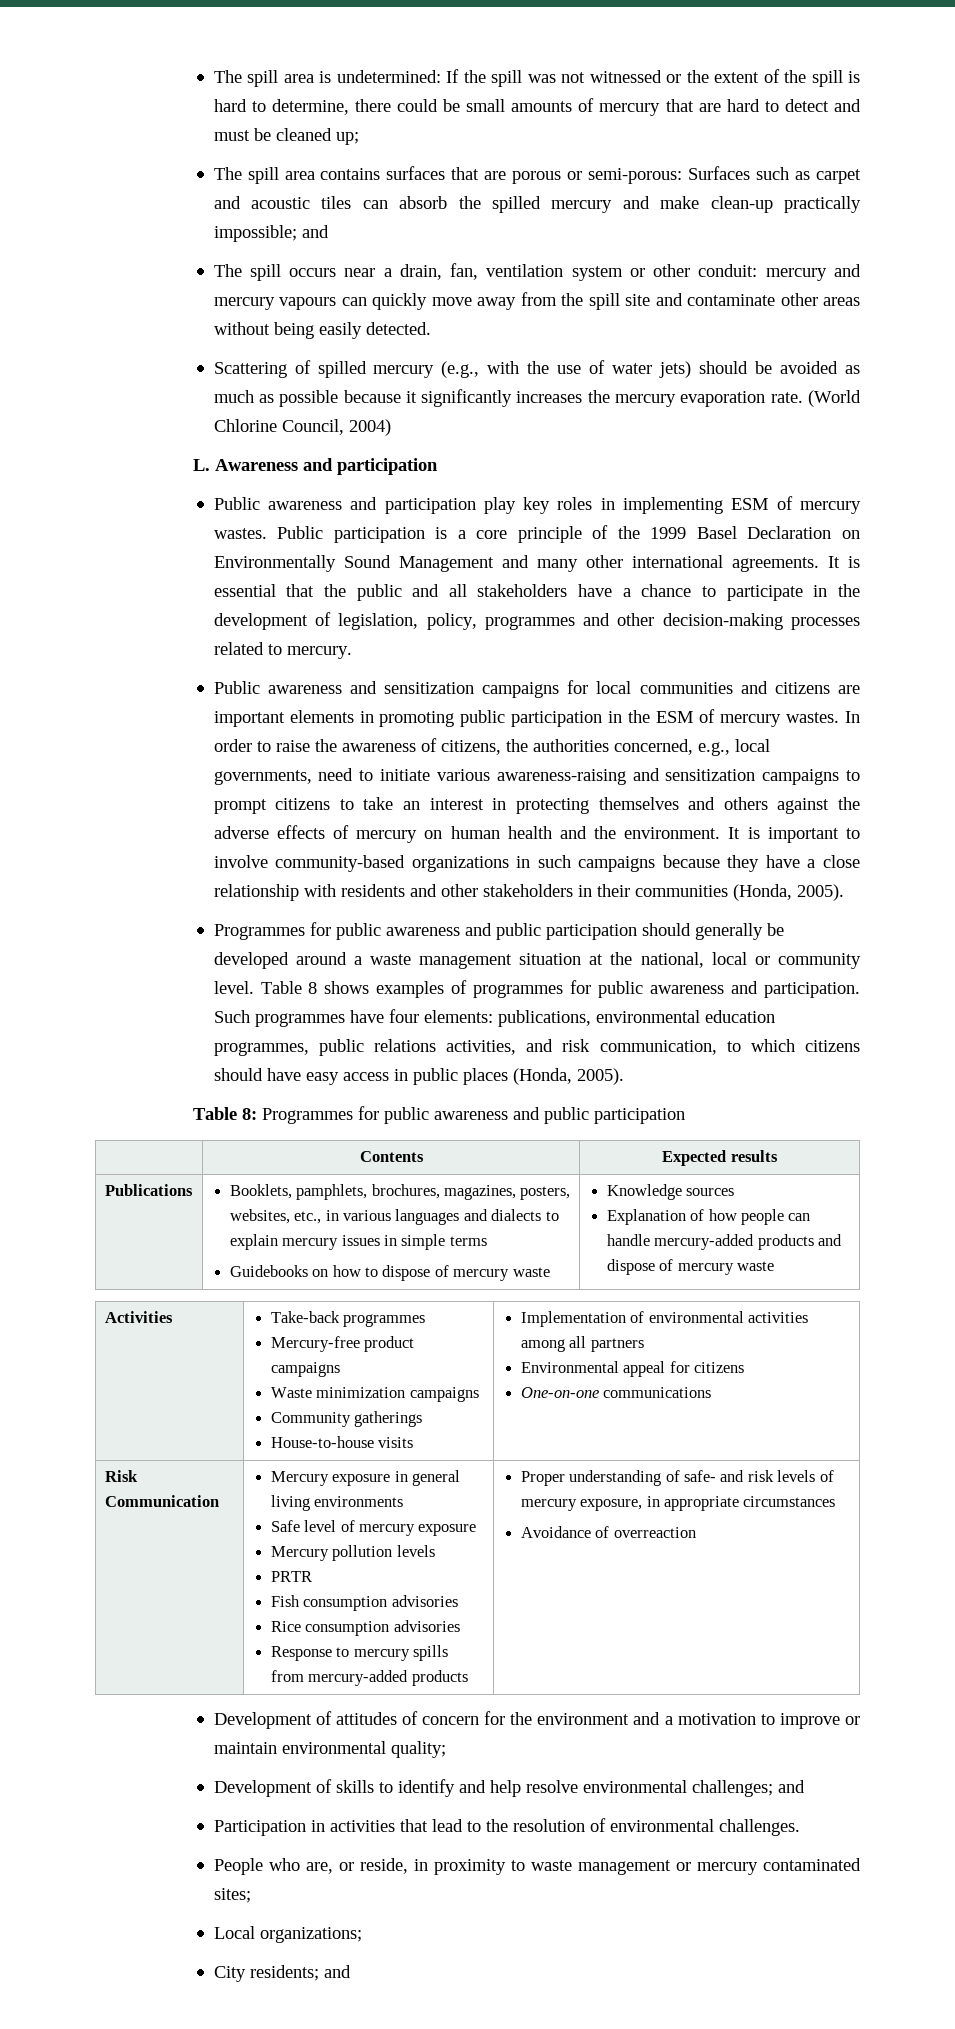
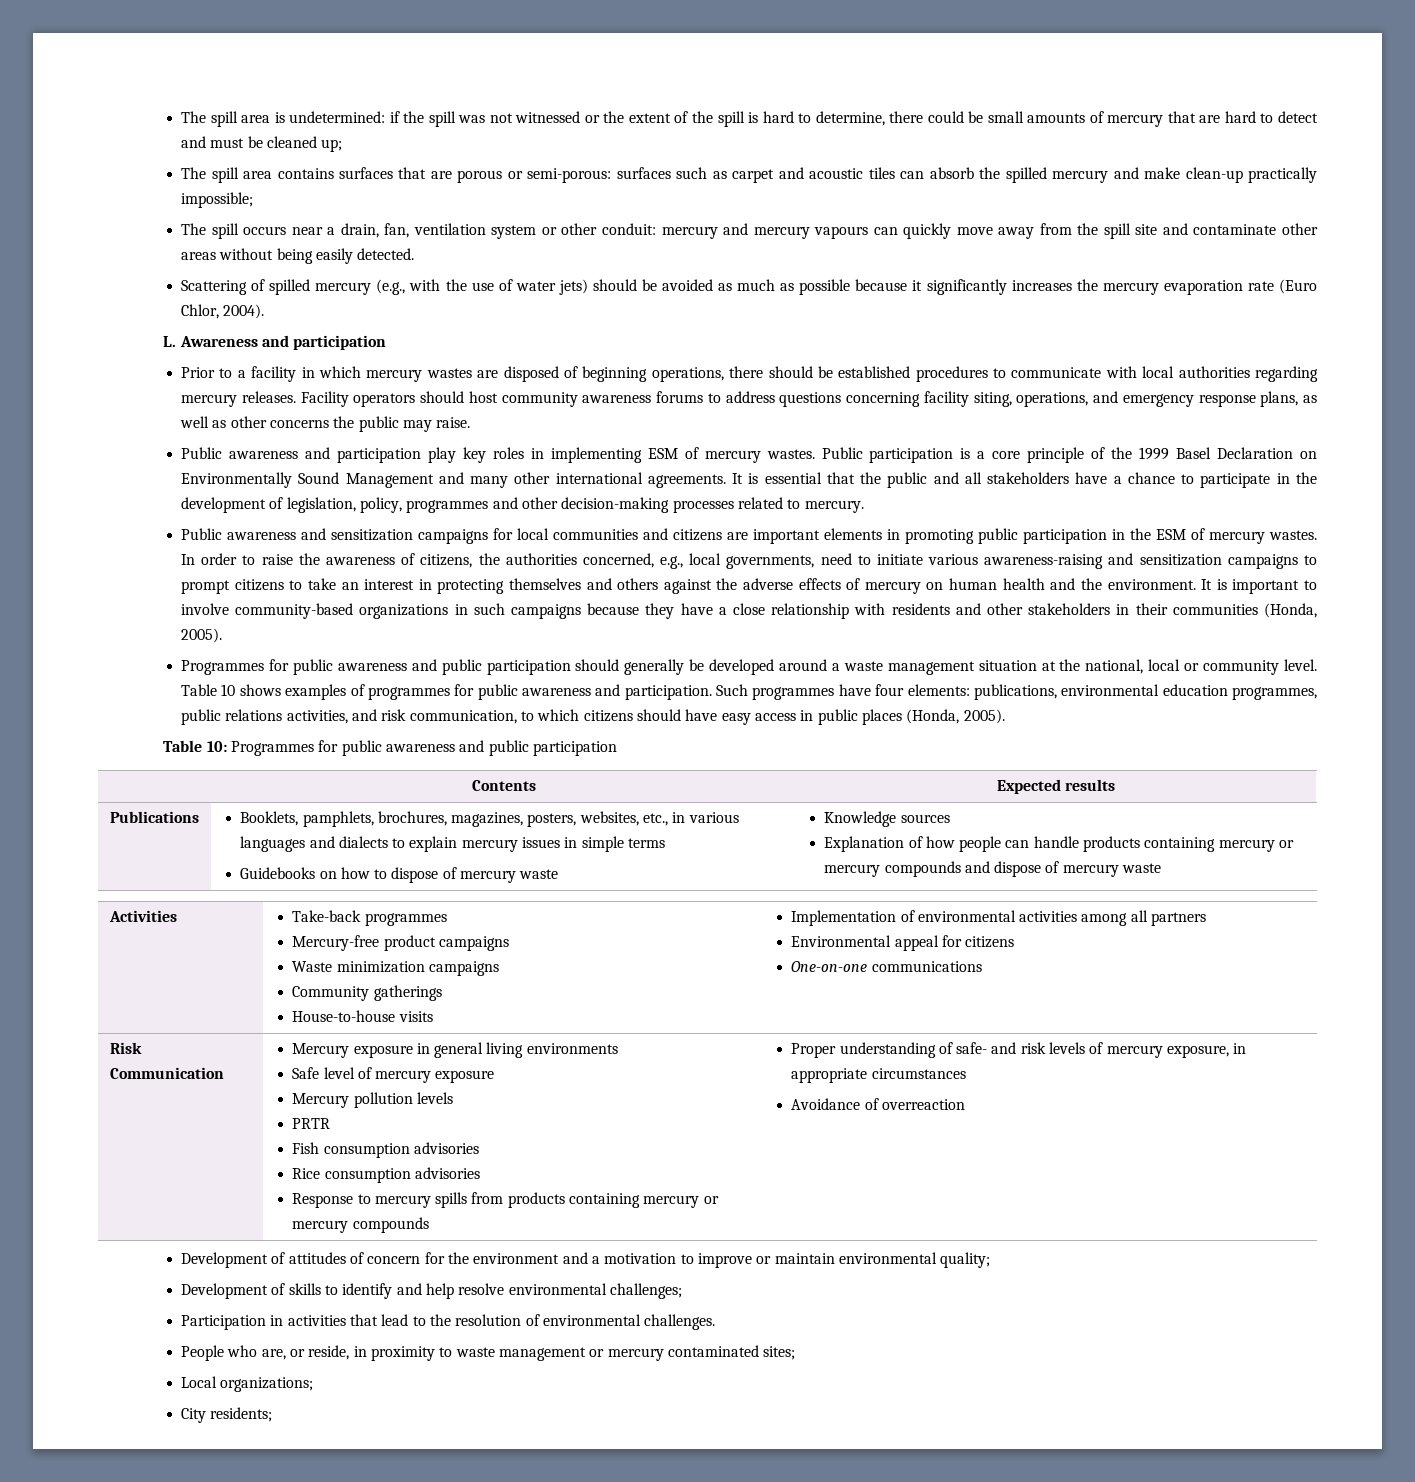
- The spill area is undetermined: If the spill was not witnessed or the extent of the spill is hard to determine, there could be small amounts of mercury that are hard to detect and must be cleaned up;
+ The spill area is undetermined: if the spill was not witnessed or the extent of the spill is hard to determine, there could be small amounts of mercury that are hard to detect and must be cleaned up;
- The spill area contains surfaces that are porous or semi-porous: Surfaces such as carpet and acoustic tiles can absorb the spilled mercury and make clean-up practically impossible; and
+ The spill area contains surfaces that are porous or semi-porous: surfaces such as carpet and acoustic tiles can absorb the spilled mercury and make clean-up practically impossible;
- Scattering of spilled mercury (e.g., with the use of water jets) should be avoided as much as possible because it significantly increases the mercury evaporation rate. (World Chlorine Council, 2004)
+ Scattering of spilled mercury (e.g., with the use of water jets) should be avoided as much as possible because it significantly increases the mercury evaporation rate (Euro Chlor, 2004).
+ Prior to a facility in which mercury wastes are disposed of beginning operations, there should be established procedures to communicate with local authorities regarding mercury releases. Facility operators should host community awareness forums to address questions concerning facility siting, operations, and emergency response plans, as well as other concerns the public may raise.
- Table 8 shows examples of programmes for public awareness and participation.
+ Table 10 shows examples of programmes for public awareness and participation.
- Table 8: Programmes for public awareness and public participation
+ Table 10: Programmes for public awareness and public participation
- Explanation of how people can handle mercury-added products and dispose of mercury waste
+ Explanation of how people can handle products containing mercury or mercury compounds and dispose of mercury waste
- Response to mercury spills from mercury-added products
+ Response to mercury spills from products containing mercury or mercury compounds
- Development of skills to identify and help resolve environmental challenges; and
+ Development of skills to identify and help resolve environmental challenges;
- City residents; and
+ City residents;

